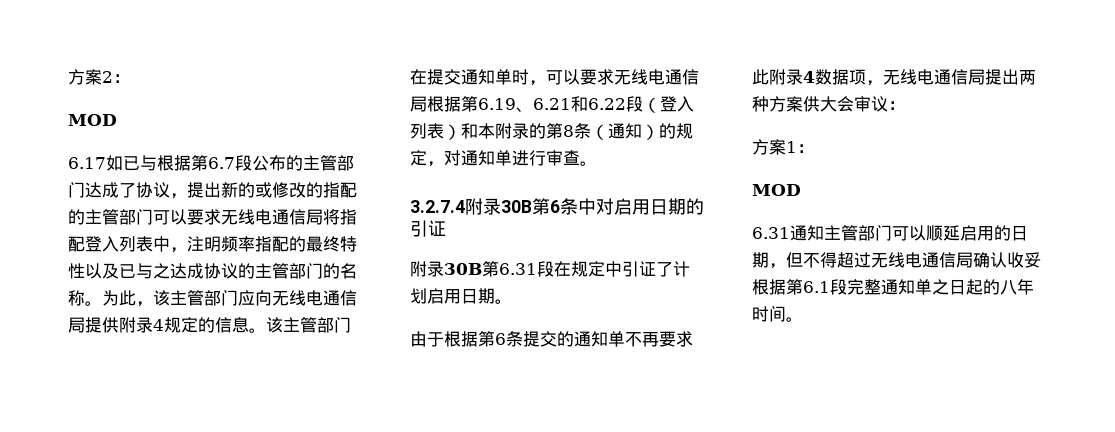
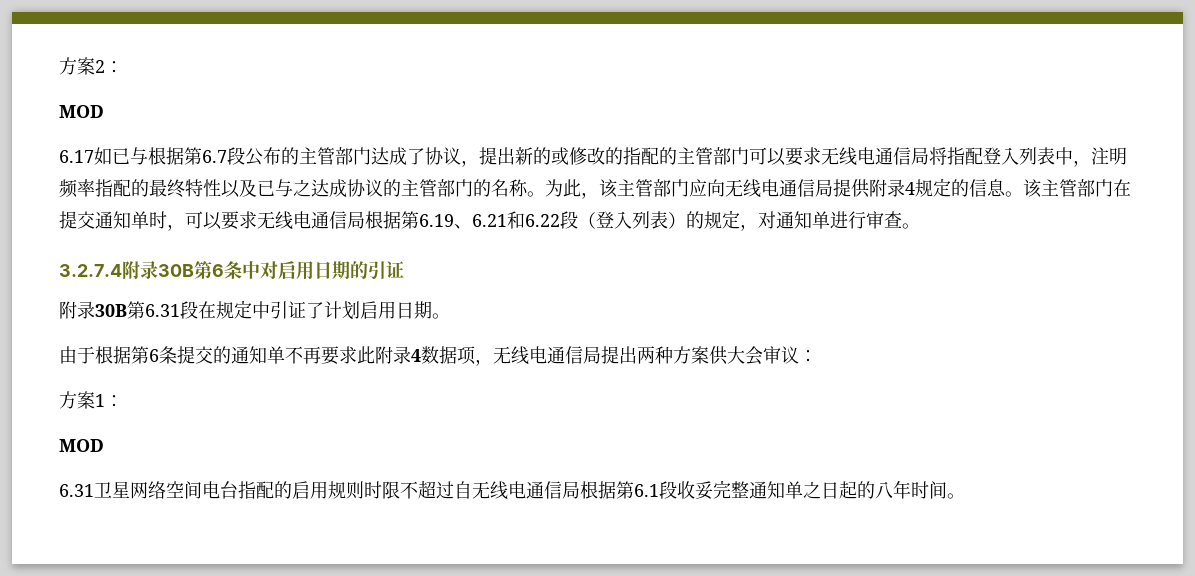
- 该主管部门在提交通知单时，可以要求无线电通信局根据第6.19、6.21和6.22段（登入列表）和本附录的第8条（通知）的规定，对通知单进行审查。
+ 该主管部门在提交通知单时，可以要求无线电通信局根据第6.19、6.21和6.22段（登入列表）的规定，对通知单进行审查。
- 6.31通知主管部门可以顺延启用的日期，但不得超过无线电通信局确认收妥根据第6.1段完整通知单之日起的八年时间。
+ 6.31卫星网络空间电台指配的启用规则时限不超过自无线电通信局根据第6.1段收妥完整通知单之日起的八年时间。

